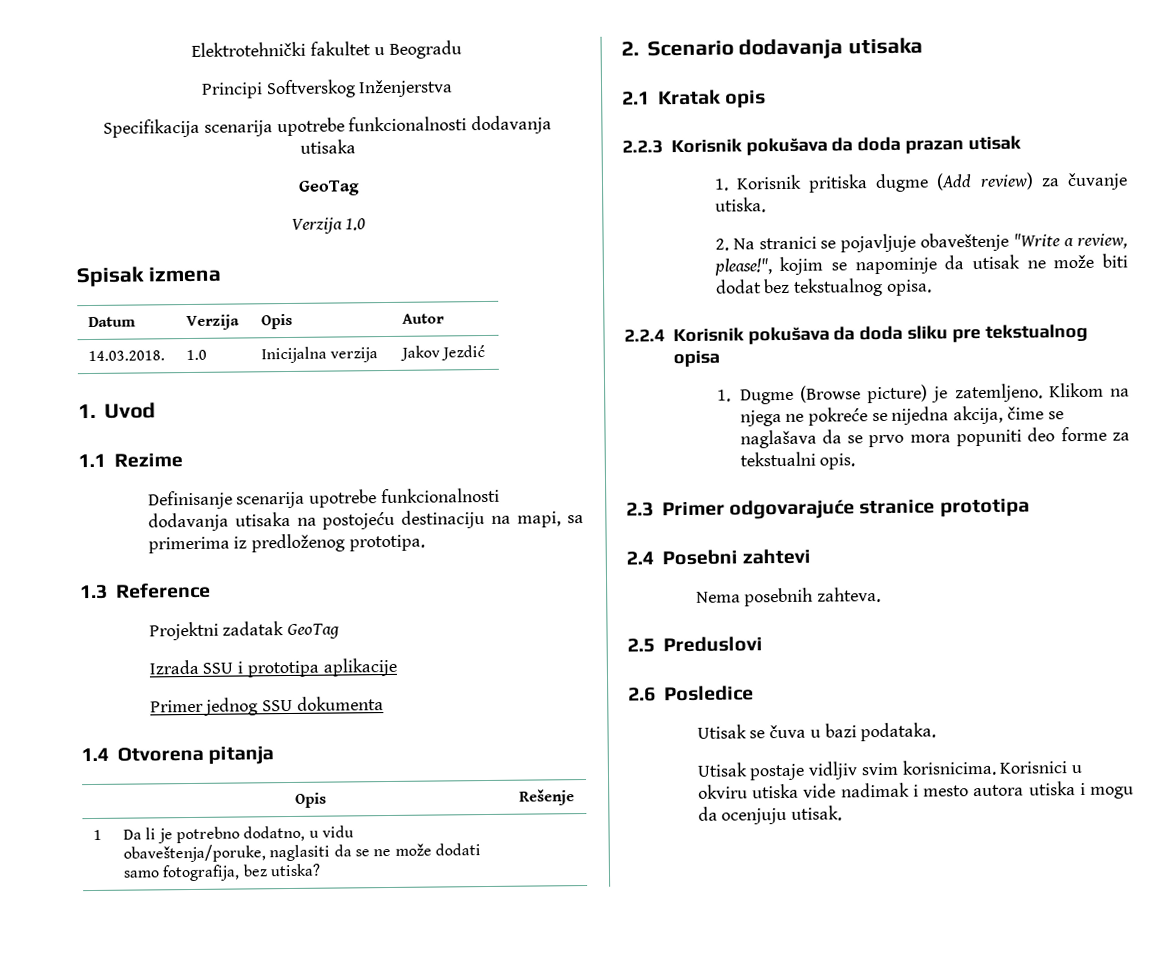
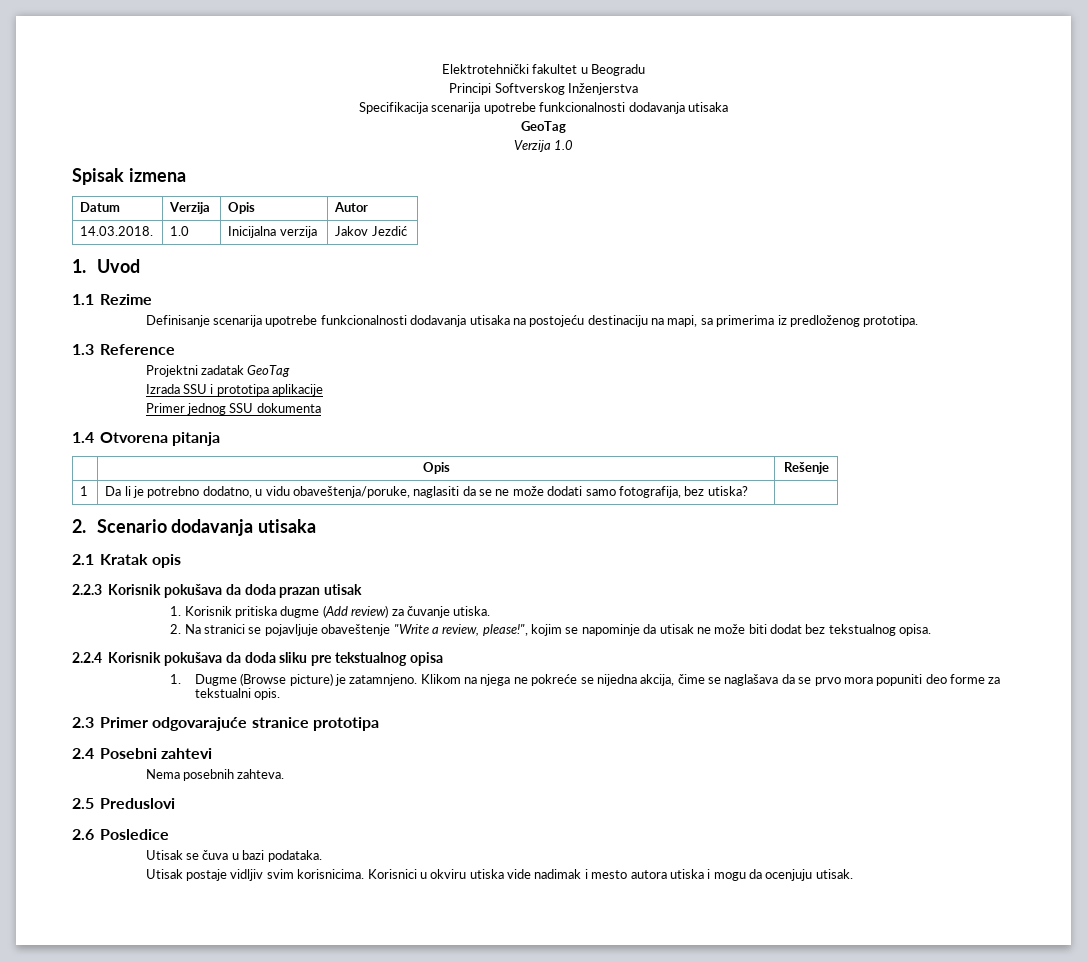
- 1. Dugme (Browse picture) je zatemljeno.
+ 1. Dugme (Browse picture) je zatamnjeno.

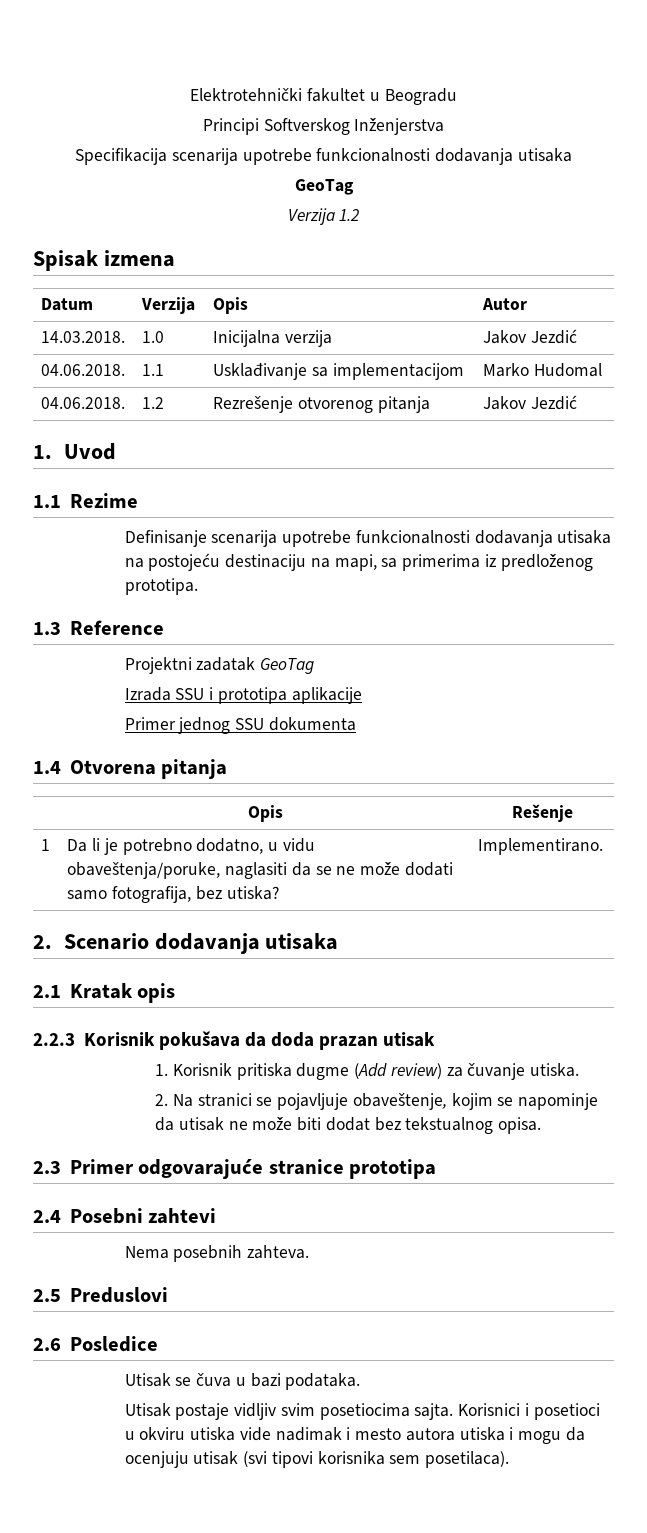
- Verzija 1.0
+ Verzija 1.2
+ 04.06.2018. | 1.1 | Usklađivanje sa implementacijom | Marko Hudomal
+ 04.06.2018. | 1.2 | Rezrešenje otvorenog pitanja | Jakov Jezdić
- 1 | Da li je potrebno dodatno, u vidu obaveštenja/poruke, naglasiti da se ne može dodati samo fotografija, bez utiska? |
+ 1 | Da li je potrebno dodatno, u vidu obaveštenja/poruke, naglasiti da se ne može dodati samo fotografija, bez utiska? | Implementirano.
- 2. Na stranici se pojavljuje obaveštenje "Write a review, please!", kojim se napominje da utisak ne može biti dodat bez tekstualnog opisa.
+ 2. Na stranici se pojavljuje obaveštenje, kojim se napominje da utisak ne može biti dodat bez tekstualnog opisa.
- 2.2.4 Korisnik pokušava da doda sliku pre tekstualnog opisa
- 1. Dugme (Browse picture) je zatamnjeno. Klikom na njega ne pokreće se nijedna akcija, čime se naglašava da se prvo mora popuniti deo forme za tekstualni opis.
- Utisak postaje vidljiv svim korisnicima. Korisnici u okviru utiska vide nadimak i mesto autora utiska i mogu da ocenjuju utisak.
+ Utisak postaje vidljiv svim posetiocima sajta. Korisnici i posetioci u okviru utiska vide nadimak i mesto autora utiska i mogu da ocenjuju utisak (svi tipovi korisnika sem posetilaca).

